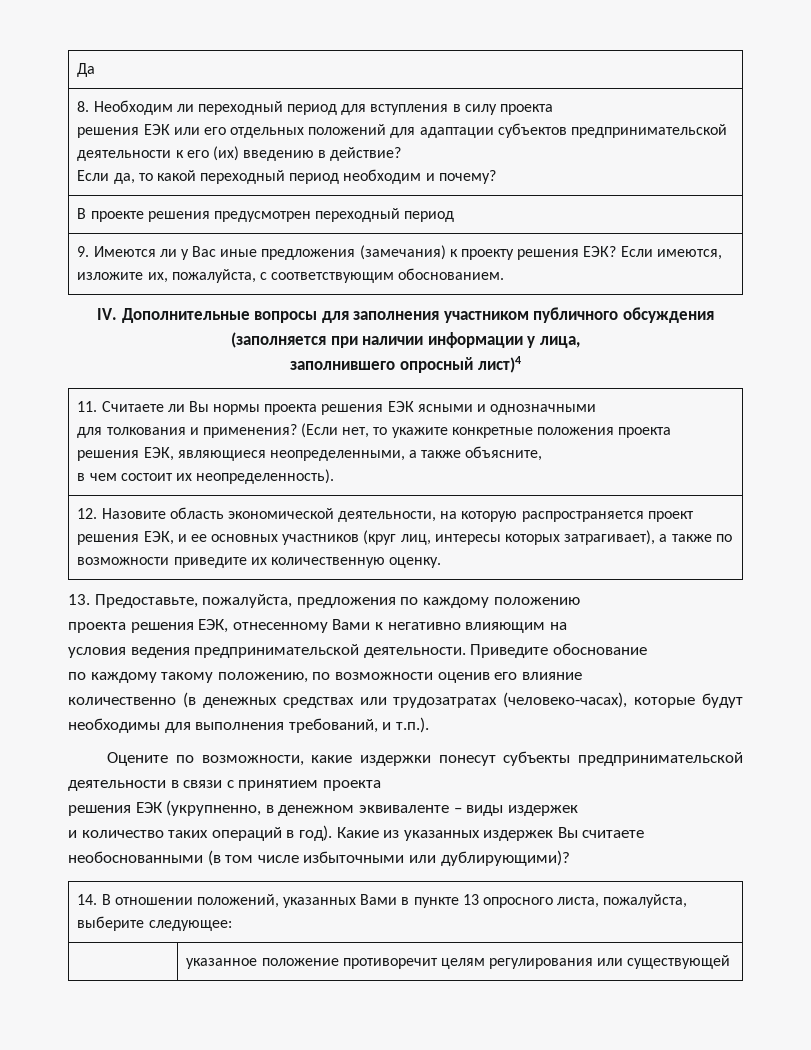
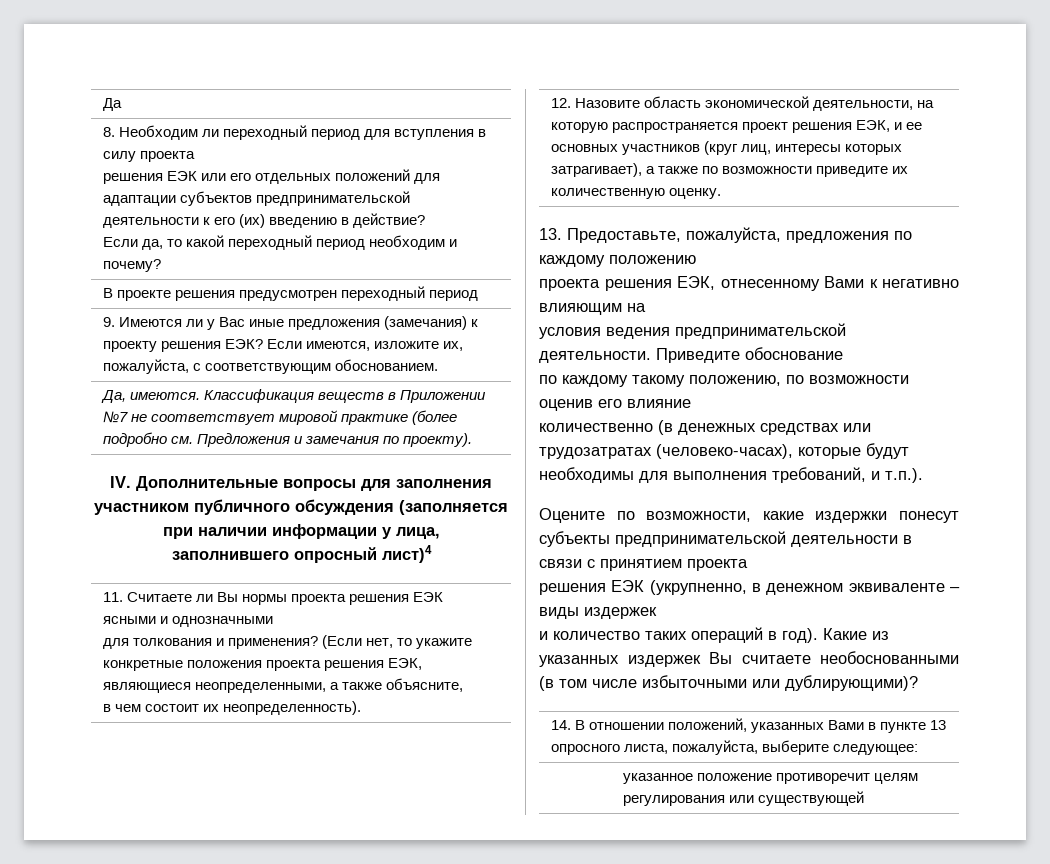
+ Да, имеются. Классификация веществ в Приложении №7 не соответствует мировой практике (более подробно см. Предложения и замечания по проекту).

